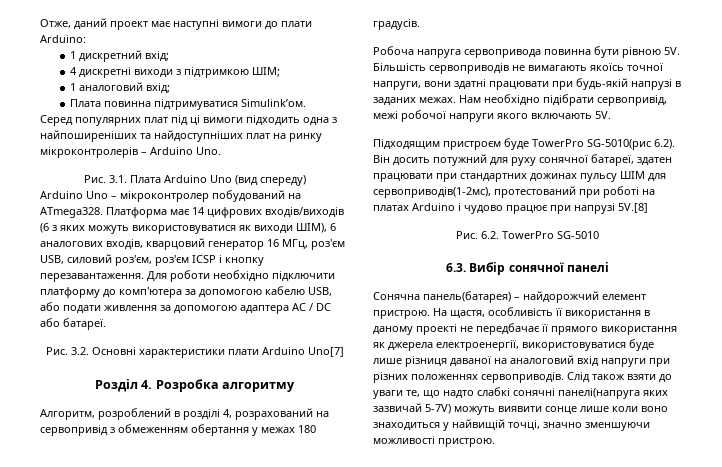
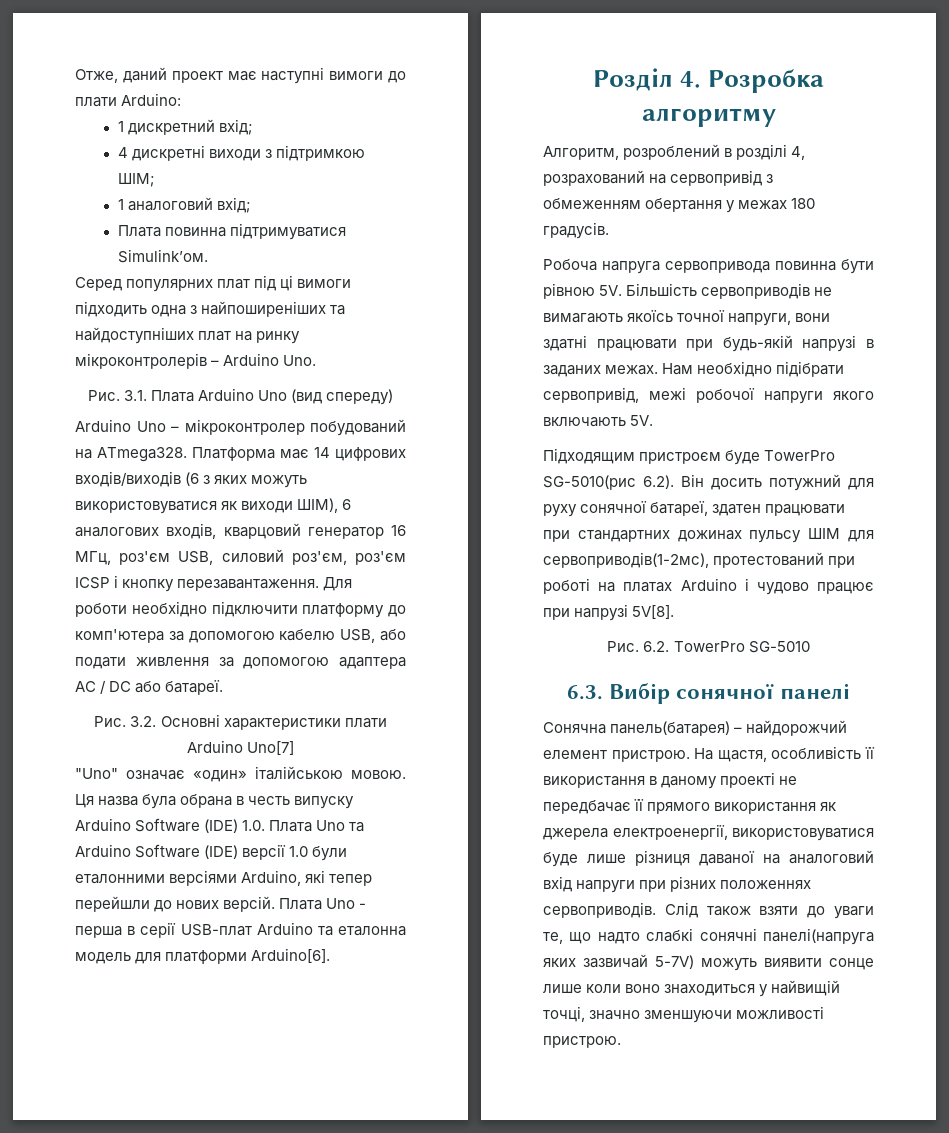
+ "Uno" означає «один» італійською мовою. Ця назва була обрана в честь випуску Arduino Software (IDE) 1.0. Плата Uno та Arduino Software (IDE) версії 1.0 були еталонними версіями Arduino, які тепер перейшли до нових версій. Плата Uno - перша в серії USB-плат Arduino та еталонна модель для платформи Arduino[6].
- Підходящим пристроєм буде TowerPro SG-5010(рис 6.2). Він досить потужний для руху сонячної батареї, здатен працювати при стандартних дожинах пульсу ШІМ для сервоприводів(1-2мс), протестований при роботі на платах Arduino і чудово працює при напрузі 5V.[8]
+ Підходящим пристроєм буде TowerPro SG-5010(рис 6.2). Він досить потужний для руху сонячної батареї, здатен працювати при стандартних дожинах пульсу ШІМ для сервоприводів(1-2мс), протестований при роботі на платах Arduino і чудово працює при напрузі 5V[8].

